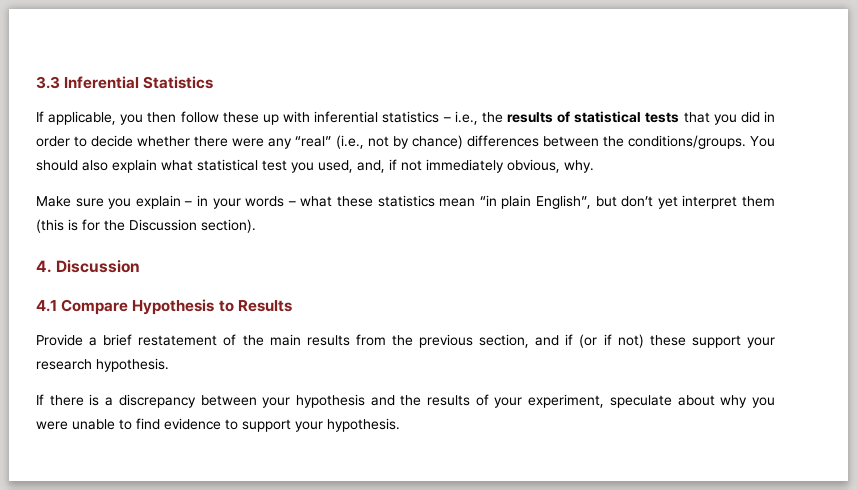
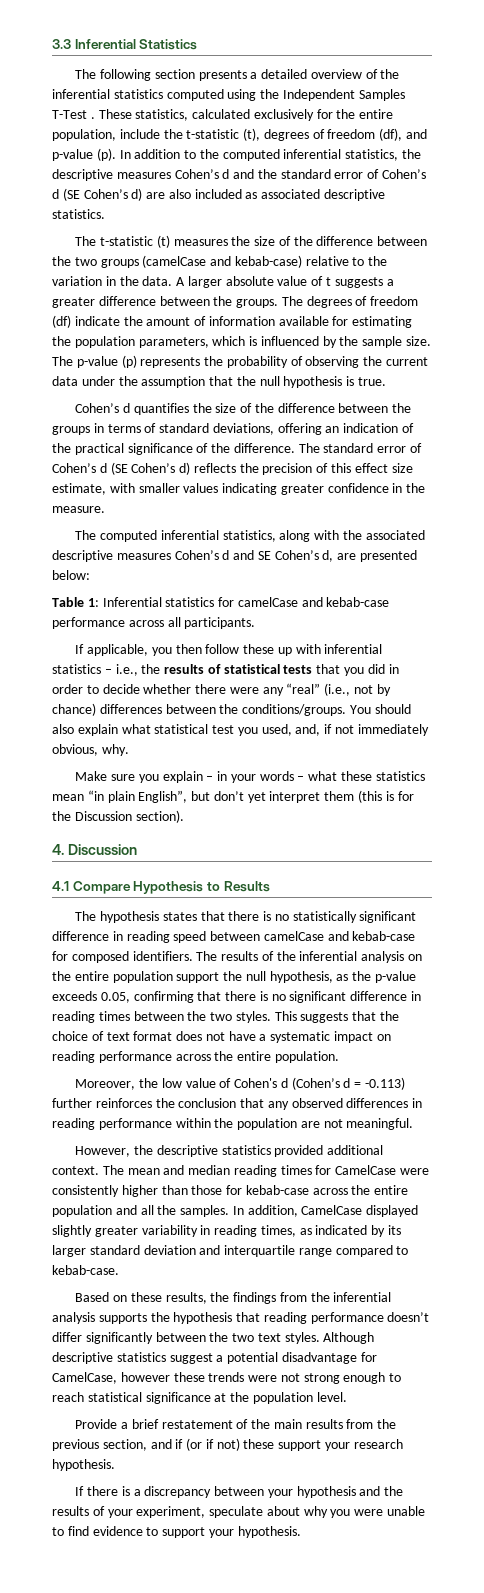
+ The following section presents a detailed overview of the inferential statistics computed using the Independent Samples T-Test . These statistics, calculated exclusively for the entire population, include the t-statistic (t), degrees of freedom (df), and p-value (p). In addition to the computed inferential statistics, the descriptive measures Cohen’s d and the standard error of Cohen’s d (SE Cohen’s d) are also included as associated descriptive statistics.
+ The t-statistic (t) measures the size of the difference between the two groups (camelCase and kebab-case) relative to the variation in the data. A larger absolute value of t suggests a greater difference between the groups. The degrees of freedom (df) indicate the amount of information available for estimating the population parameters, which is influenced by the sample size. The p-value (p) represents the probability of observing the current data under the assumption that the null hypothesis is true.
+ Cohen’s d quantifies the size of the difference between the groups in terms of standard deviations, offering an indication of the practical significance of the difference. The standard error of Cohen’s d (SE Cohen’s d) reflects the precision of this effect size estimate, with smaller values indicating greater confidence in the measure.
+ The computed inferential statistics, along with the associated descriptive measures Cohen’s d and SE Cohen’s d, are presented below:
+ Table 1: Inferential statistics for camelCase and kebab-case performance across all participants.
+ The hypothesis states that there is no statistically significant difference in reading speed between camelCase and kebab-case for composed identifiers. The results of the inferential analysis on the entire population support the null hypothesis, as the p-value exceeds 0.05, confirming that there is no significant difference in reading times between the two styles. This suggests that the choice of text format does not have a systematic impact on reading performance across the entire population.
+ Moreover, the low value of Cohen's d (Cohen’s d = -0.113) further reinforces the conclusion that any observed differences in reading performance within the population are not meaningful.
+ However, the descriptive statistics provided additional context. The mean and median reading times for CamelCase were consistently higher than those for kebab-case across the entire population and all the samples. In addition, CamelCase displayed slightly greater variability in reading times, as indicated by its larger standard deviation and interquartile range compared to kebab-case.
+ Based on these results, the findings from the inferential analysis supports the hypothesis that reading performance doesn’t differ significantly between the two text styles. Although descriptive statistics suggest a potential disadvantage for CamelCase, however these trends were not strong enough to reach statistical significance at the population level.

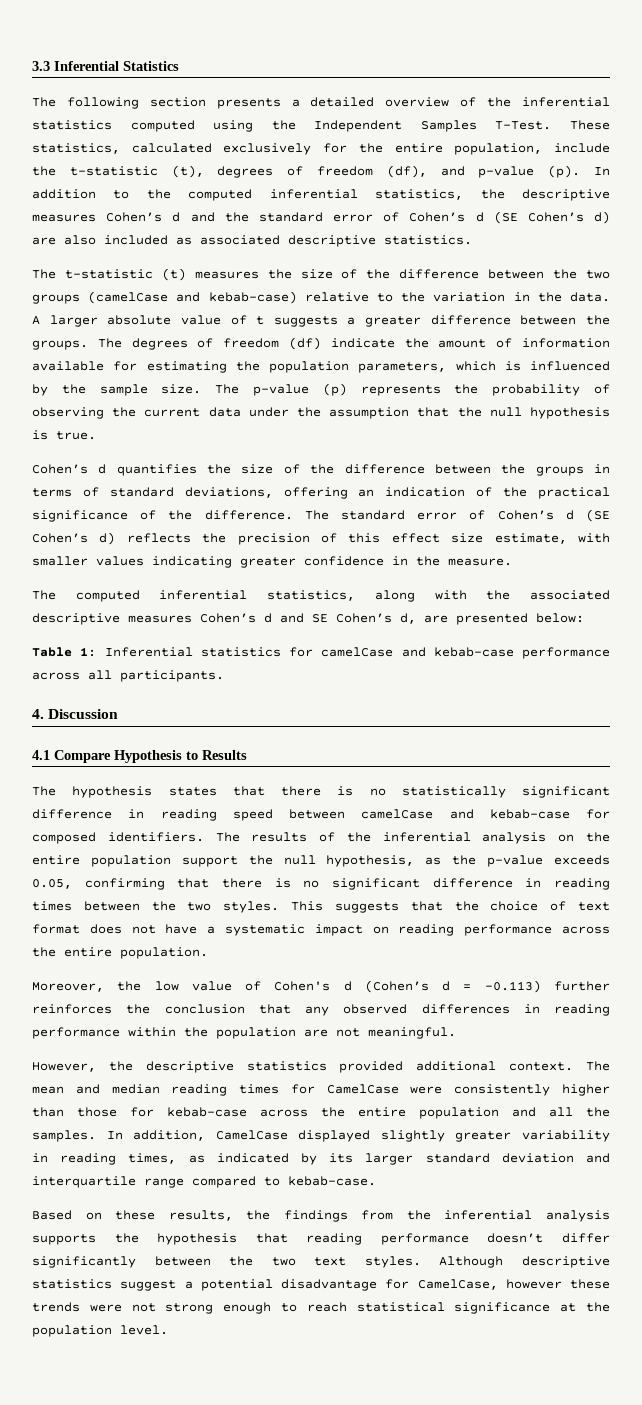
- The following section presents a detailed overview of the inferential statistics computed using the Independent Samples T-Test .
+ The following section presents a detailed overview of the inferential statistics computed using the Independent Samples T-Test.
- If applicable, you then follow these up with inferential statistics – i.e., the results of statistical tests that you did in order to decide whether there were any “real” (i.e., not by chance) differences between the conditions/groups. You should also explain what statistical test you used, and, if not immediately obvious, why.
- Make sure you explain – in your words – what these statistics mean “in plain English”, but don’t yet interpret them (this is for the Discussion section).
- Provide a brief restatement of the main results from the previous section, and if (or if not) these support your research hypothesis.
- If there is a discrepancy between your hypothesis and the results of your experiment, speculate about why you were unable to find evidence to support your hypothesis.

